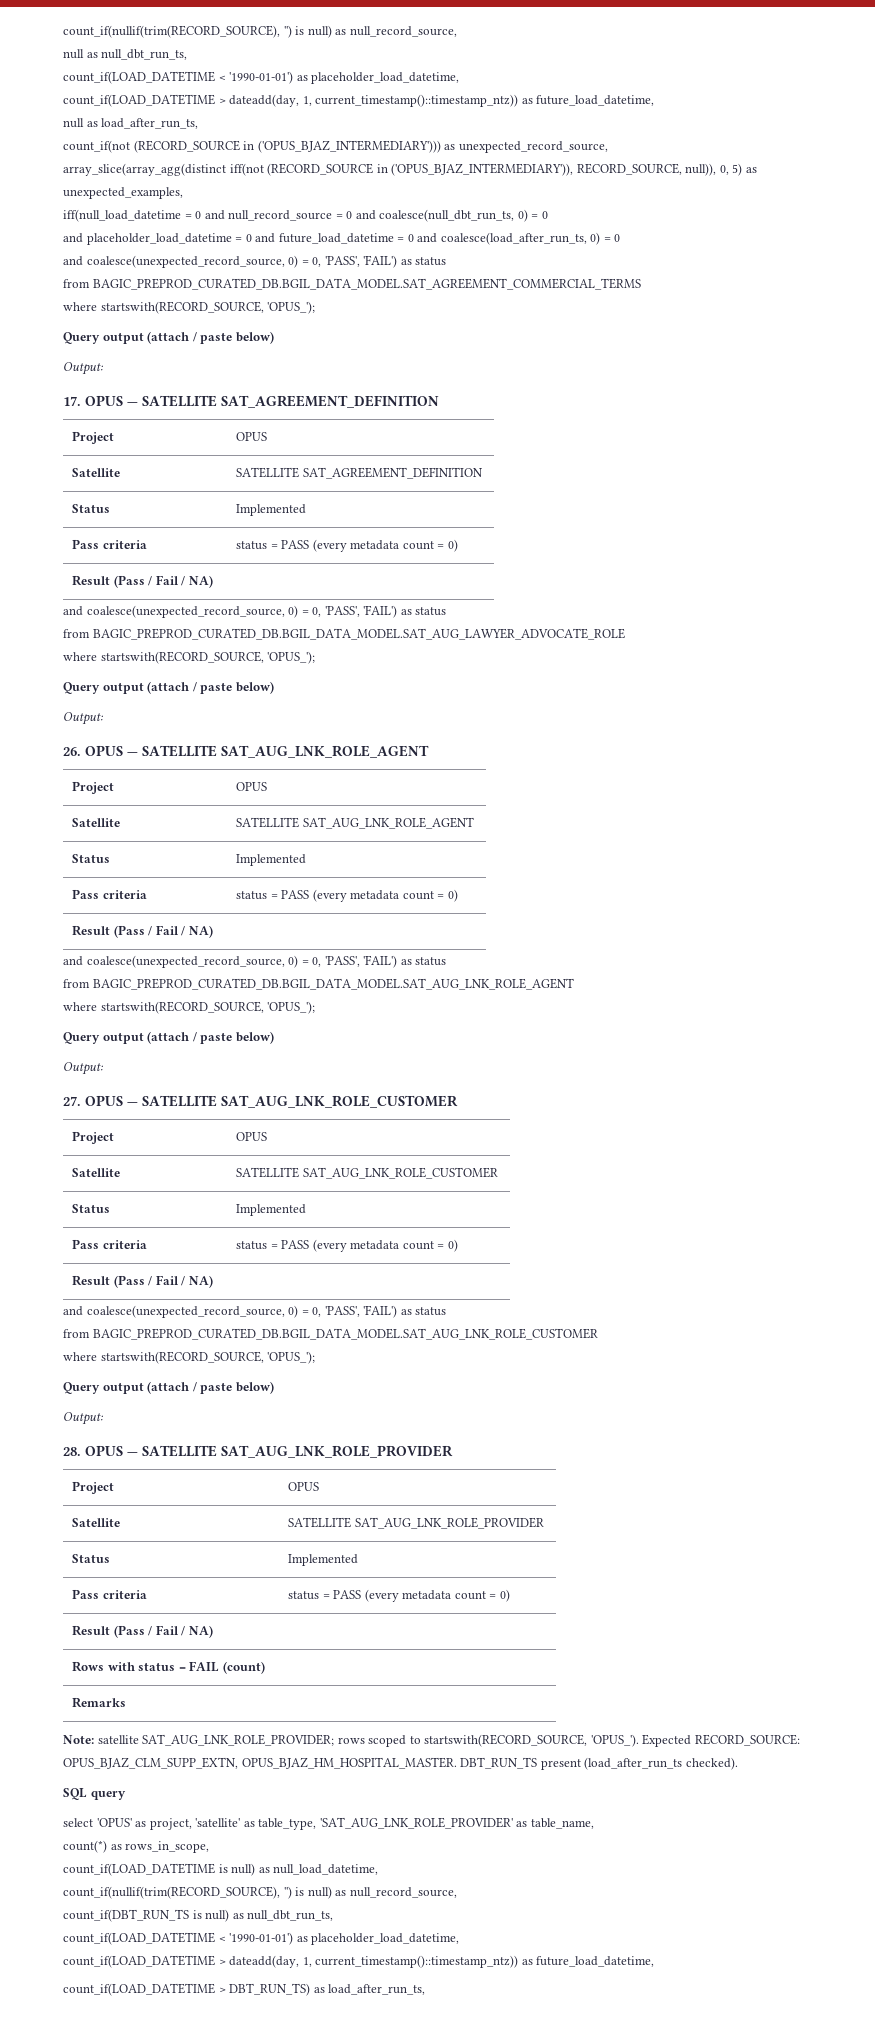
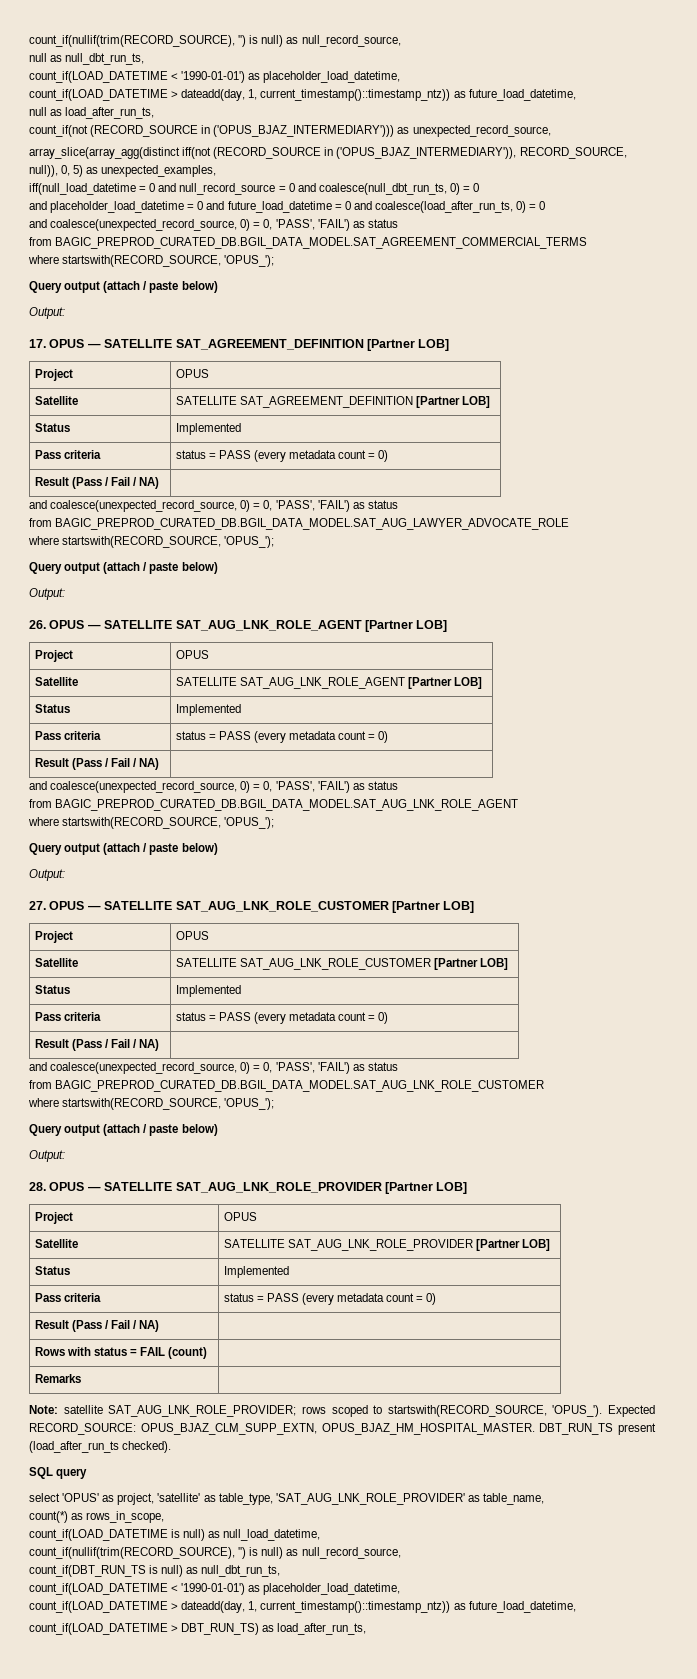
- 17. OPUS — SATELLITE SAT_AGREEMENT_DEFINITION
+ 17. OPUS — SATELLITE SAT_AGREEMENT_DEFINITION [Partner LOB]
- Satellite | SATELLITE SAT_AGREEMENT_DEFINITION
+ Satellite | SATELLITE SAT_AGREEMENT_DEFINITION [Partner LOB]
- 26. OPUS — SATELLITE SAT_AUG_LNK_ROLE_AGENT
+ 26. OPUS — SATELLITE SAT_AUG_LNK_ROLE_AGENT [Partner LOB]
- Satellite | SATELLITE SAT_AUG_LNK_ROLE_AGENT
+ Satellite | SATELLITE SAT_AUG_LNK_ROLE_AGENT [Partner LOB]
- 27. OPUS — SATELLITE SAT_AUG_LNK_ROLE_CUSTOMER
+ 27. OPUS — SATELLITE SAT_AUG_LNK_ROLE_CUSTOMER [Partner LOB]
- Satellite | SATELLITE SAT_AUG_LNK_ROLE_CUSTOMER
+ Satellite | SATELLITE SAT_AUG_LNK_ROLE_CUSTOMER [Partner LOB]
- 28. OPUS — SATELLITE SAT_AUG_LNK_ROLE_PROVIDER
+ 28. OPUS — SATELLITE SAT_AUG_LNK_ROLE_PROVIDER [Partner LOB]
- Satellite | SATELLITE SAT_AUG_LNK_ROLE_PROVIDER
+ Satellite | SATELLITE SAT_AUG_LNK_ROLE_PROVIDER [Partner LOB]

